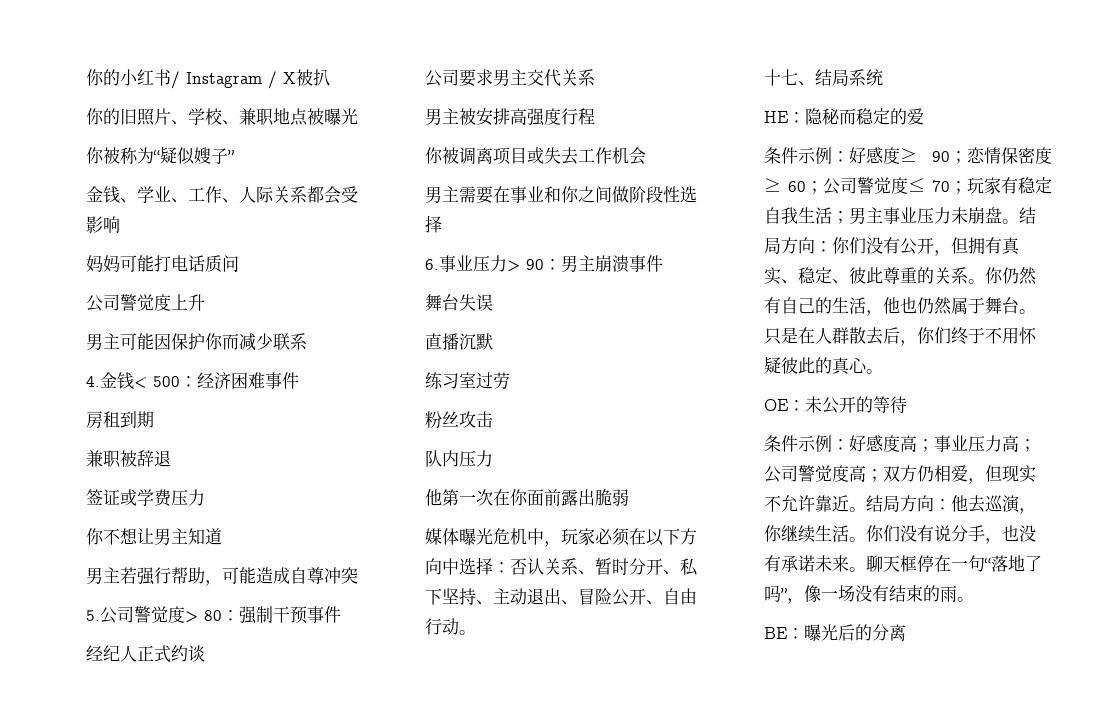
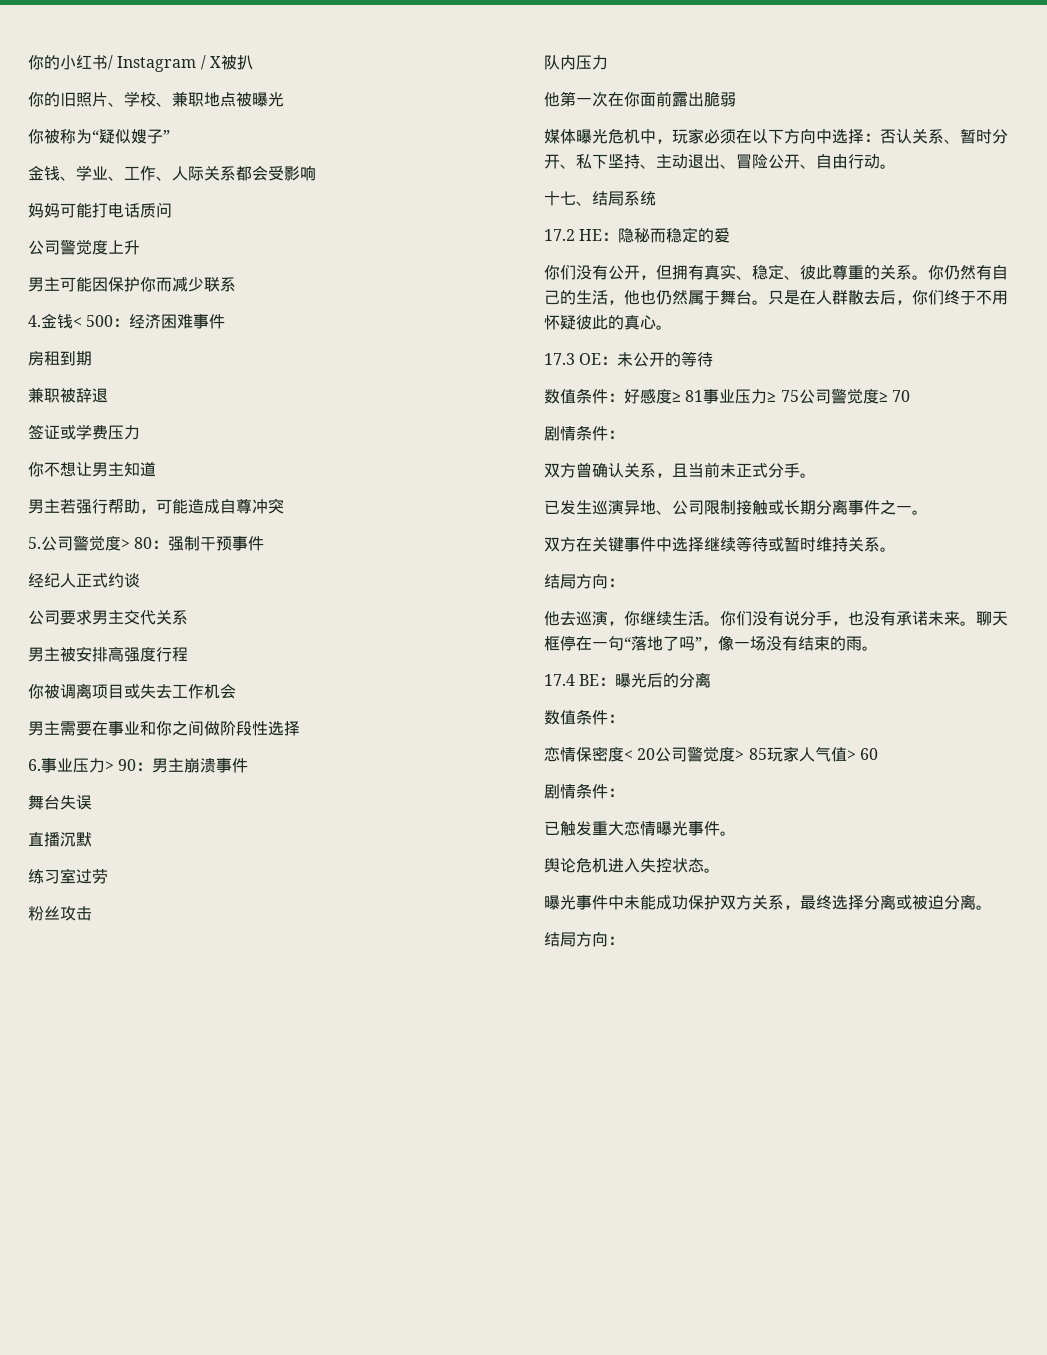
- HE：隐秘而稳定的爱
+ 17.2 HE：隐秘而稳定的爱
- 条件示例：好感度≥ 90；恋情保密度≥ 60；公司警觉度≤ 70；玩家有稳定自我生活；男主事业压力未崩盘。结局方向：你们没有公开，但拥有真实、稳定、彼此尊重的关系。
+ 你们没有公开，但拥有真实、稳定、彼此尊重的关系。
- OE：未公开的等待
+ 17.3 OE：未公开的等待
- 条件示例：好感度高；事业压力高；公司警觉度高；双方仍相爱，但现实不允许靠近。结局方向：他去巡演，你继续生活。
+ 数值条件：好感度≥ 81事业压力≥ 75公司警觉度≥ 70
+ 剧情条件：
+ 双方曾确认关系，且当前未正式分手。
+ 已发生巡演异地、公司限制接触或长期分离事件之一。
+ 双方在关键事件中选择继续等待或暂时维持关系。
+ 结局方向：
+ 他去巡演，你继续生活。
- BE：曝光后的分离
+ 17.4 BE：曝光后的分离
+ 数值条件：
+ 恋情保密度< 20公司警觉度> 85玩家人气值> 60
+ 剧情条件：
+ 已触发重大恋情曝光事件。
+ 舆论危机进入失控状态。
+ 曝光事件中未能成功保护双方关系，最终选择分离或被迫分离。
+ 结局方向：

